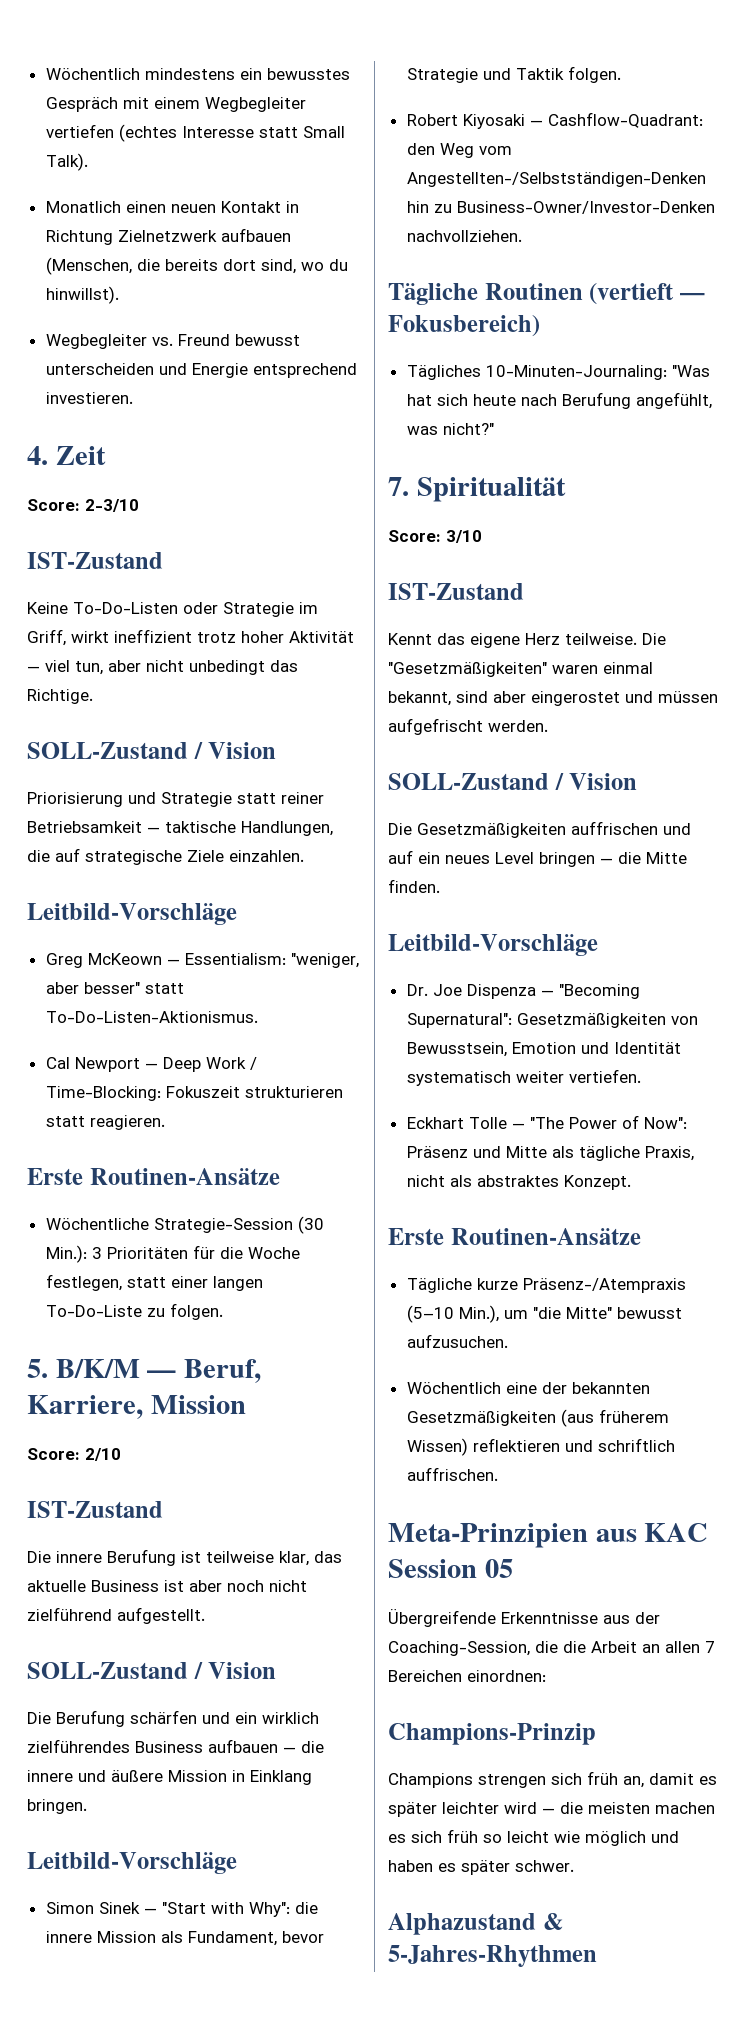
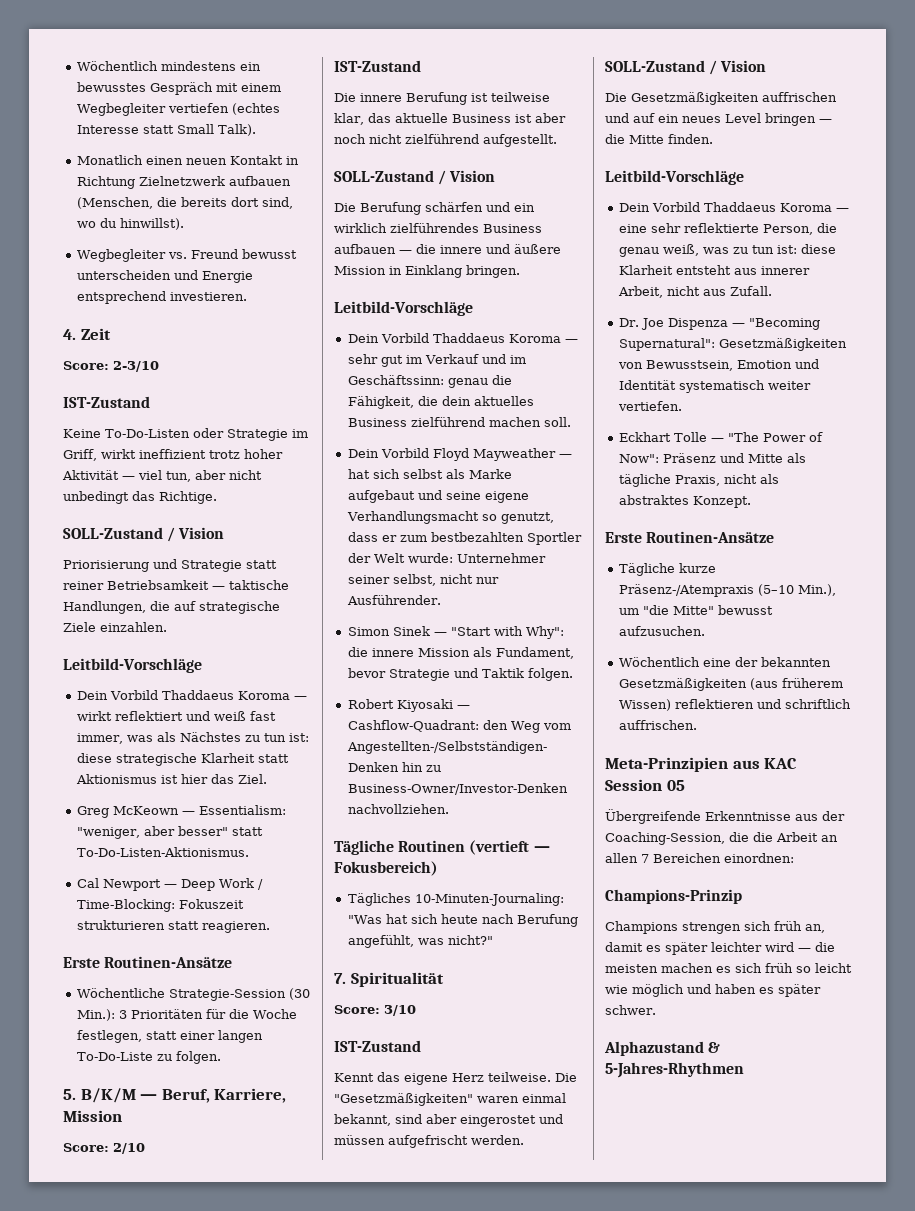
+ Dein Vorbild Thaddaeus Koroma — wirkt reflektiert und weiß fast immer, was als Nächstes zu tun ist: diese strategische Klarheit statt Aktionismus ist hier das Ziel.
+ Dein Vorbild Thaddaeus Koroma — sehr gut im Verkauf und im Geschäftssinn: genau die Fähigkeit, die dein aktuelles Business zielführend machen soll.
+ Dein Vorbild Floyd Mayweather — hat sich selbst als Marke aufgebaut und seine eigene Verhandlungsmacht so genutzt, dass er zum bestbezahlten Sportler der Welt wurde: Unternehmer seiner selbst, nicht nur Ausführender.
+ Dein Vorbild Thaddaeus Koroma — eine sehr reflektierte Person, die genau weiß, was zu tun ist: diese Klarheit entsteht aus innerer Arbeit, nicht aus Zufall.

